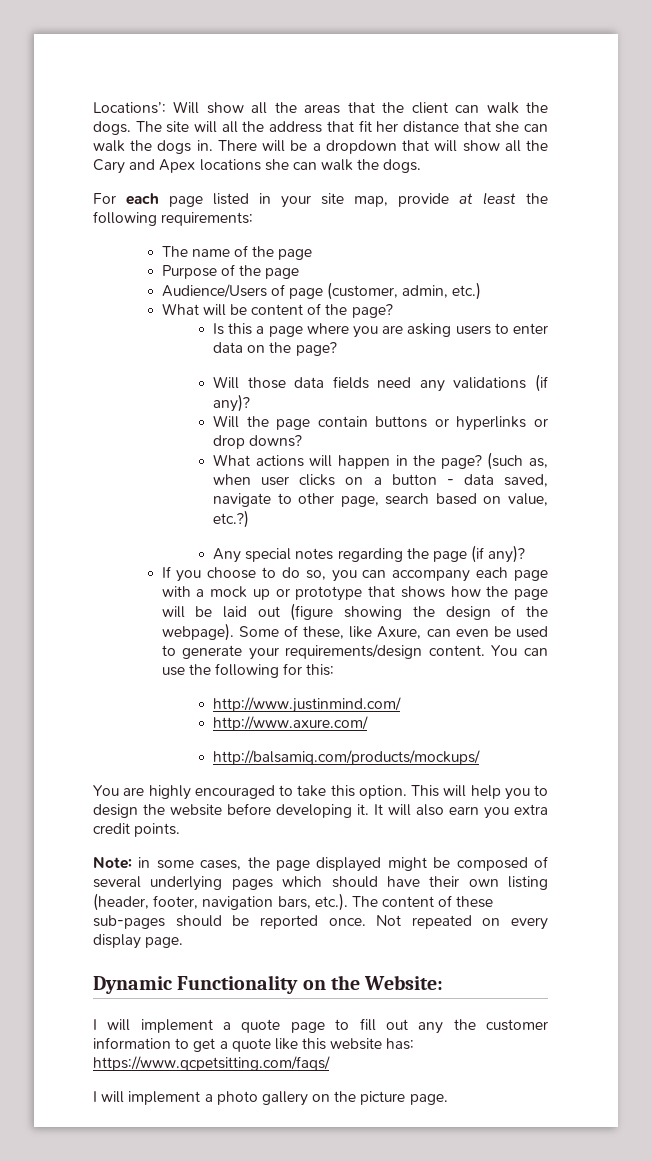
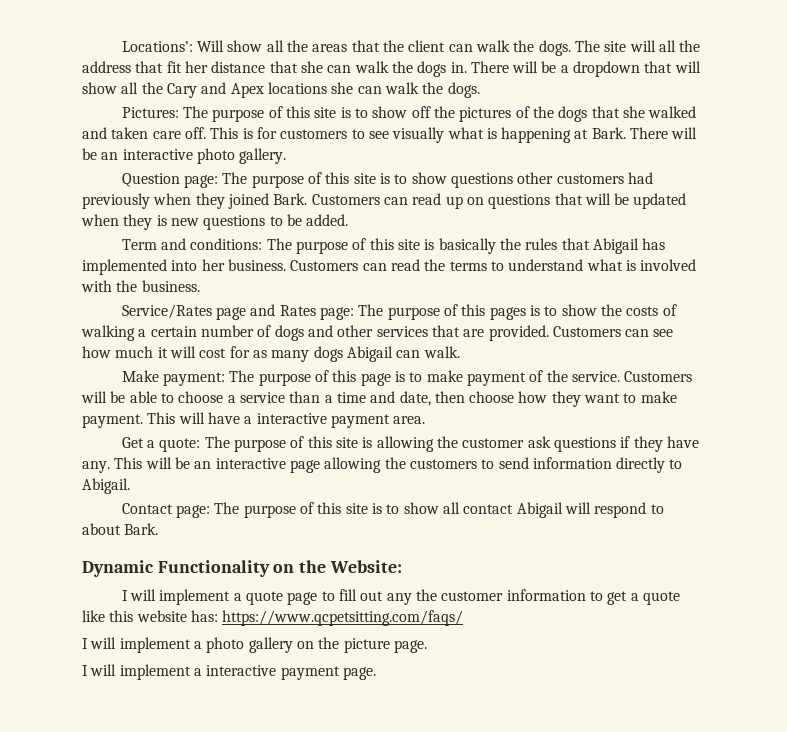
- For each page listed in your site map, provide at least the following requirements:
- The name of the page
- Purpose of the page
- Audience/Users of page (customer, admin, etc.)
- What will be content of the page?
- Is this a page where you are asking users to enter data on the page?
- Will those data fields need any validations (if any)?
- Will the page contain buttons or hyperlinks or drop downs?
- What actions will happen in the page? (such as, when user clicks on a button - data saved, navigate to other page, search based on value, etc.?)
- Any special notes regarding the page (if any)?
- If you choose to do so, you can accompany each page with a mock up or prototype that shows how the page will be laid out (figure showing the design of the webpage). Some of these, like Axure, can even be used to generate your requirements/design content. You can use the following for this:
- http://www.justinmind.com/
- http://www.axure.com/
- http://balsamiq.com/products/mockups/
- You are highly encouraged to take this option. This will help you to design the website before developing it. It will also earn you extra credit points.
- Note: in some cases, the page displayed might be composed of several underlying pages which should have their own listing (header, footer, navigation bars, etc.). The content of these sub-pages should be reported once. Not repeated on every display page.
+ Pictures: The purpose of this site is to show off the pictures of the dogs that she walked and taken care off. This is for customers to see visually what is happening at Bark. There will be an interactive photo gallery.
+ Question page: The purpose of this site is to show questions other customers had previously when they joined Bark. Customers can read up on questions that will be updated when they is new questions to be added.
+ Term and conditions: The purpose of this site is basically the rules that Abigail has implemented into her business. Customers can read the terms to understand what is involved with the business.
+ Service/Rates page and Rates page: The purpose of this pages is to show the costs of walking a certain number of dogs and other services that are provided. Customers can see how much it will cost for as many dogs Abigail can walk.
+ Make payment: The purpose of this page is to make payment of the service. Customers will be able to choose a service than a time and date, then choose how they want to make payment. This will have a interactive payment area.
+ Get a quote: The purpose of this site is allowing the customer ask questions if they have any. This will be an interactive page allowing the customers to send information directly to Abigail.
+ Contact page: The purpose of this site is to show all contact Abigail will respond to about Bark.
+ I will implement a interactive payment page.

